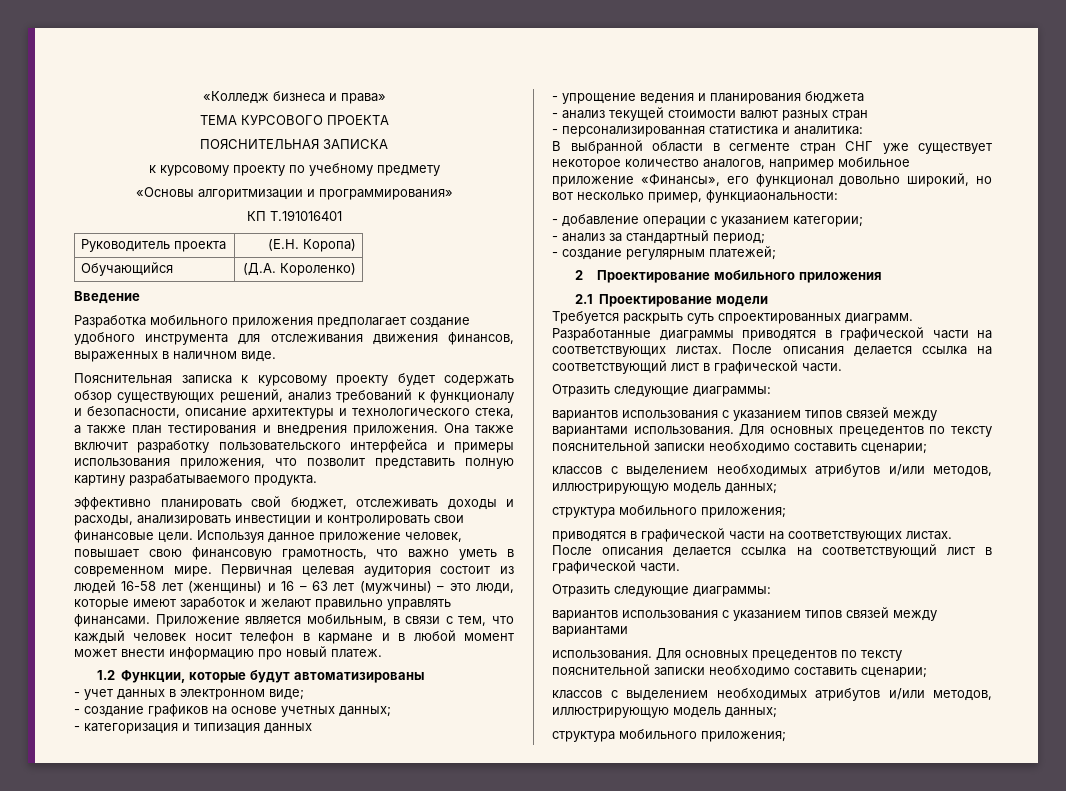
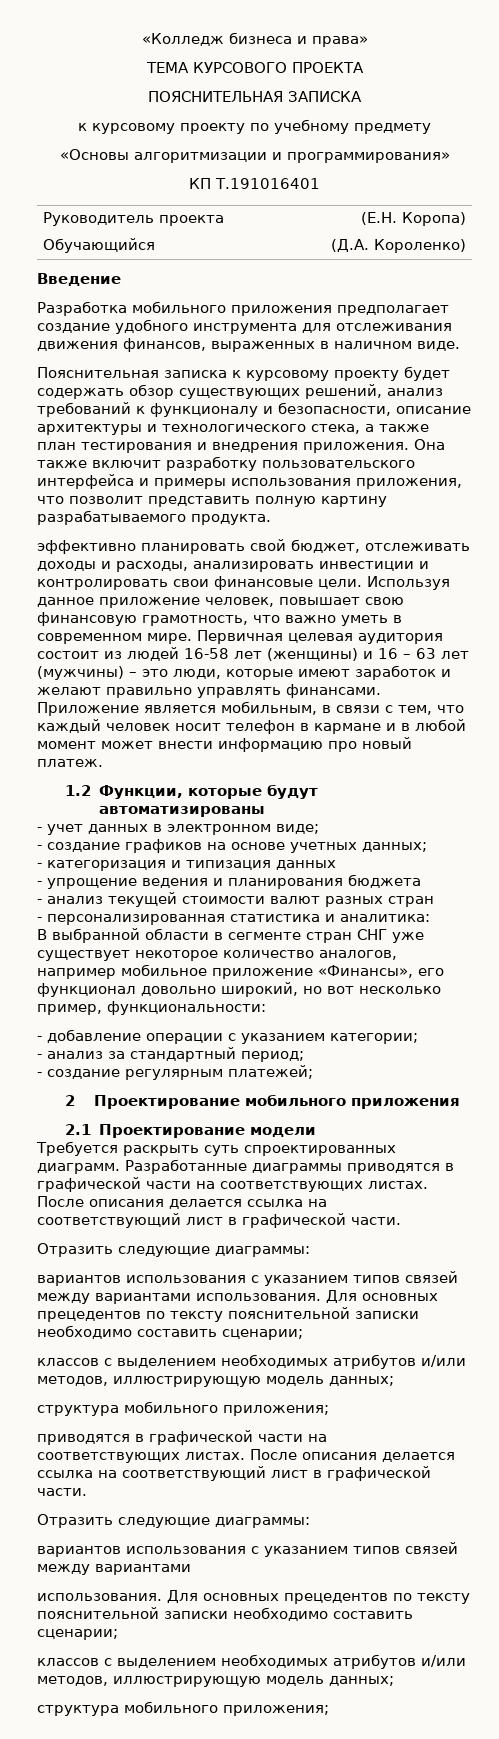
- В выбранной области в сегменте стран СНГ уже существует некоторое количество аналогов, например мобильное приложение «Финансы», его функционал довольно широкий, но вот несколько пример, функциаональности:
+ В выбранной области в сегменте стран СНГ уже существует некоторое количество аналогов, например мобильное приложение «Финансы», его функционал довольно широкий, но вот несколько пример, функциональности:

